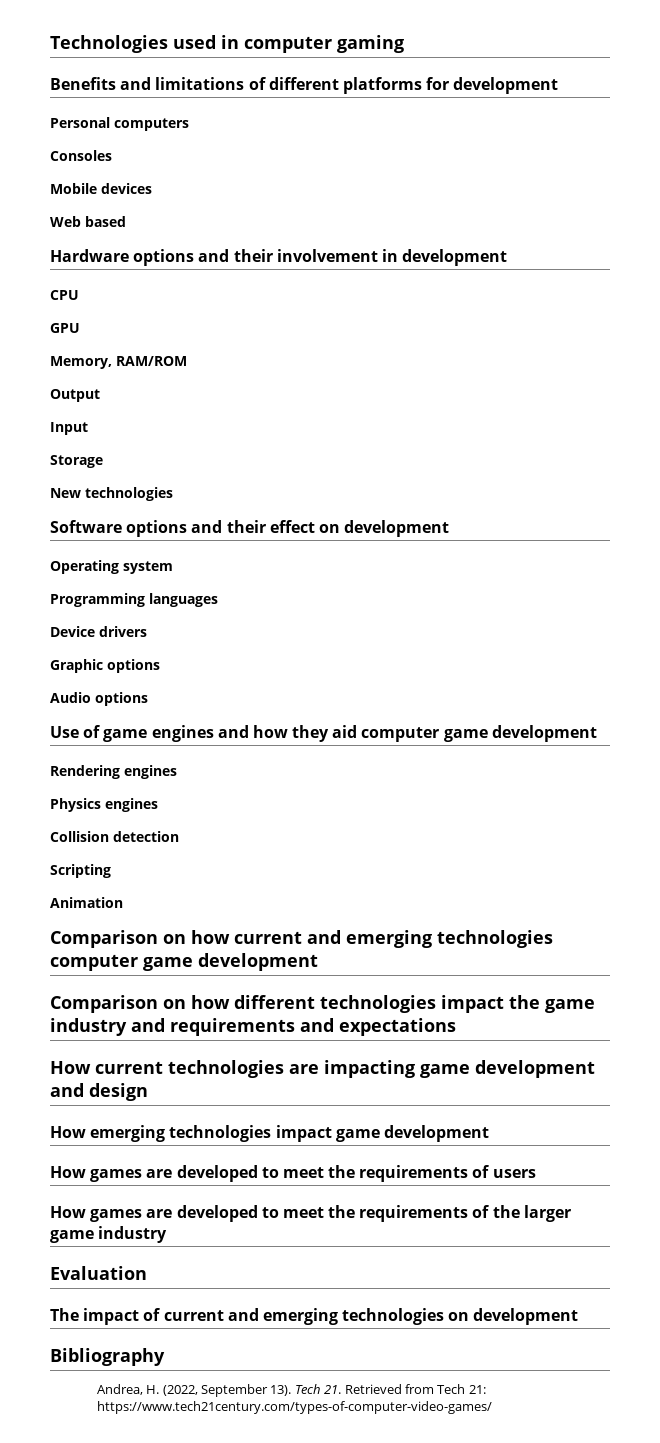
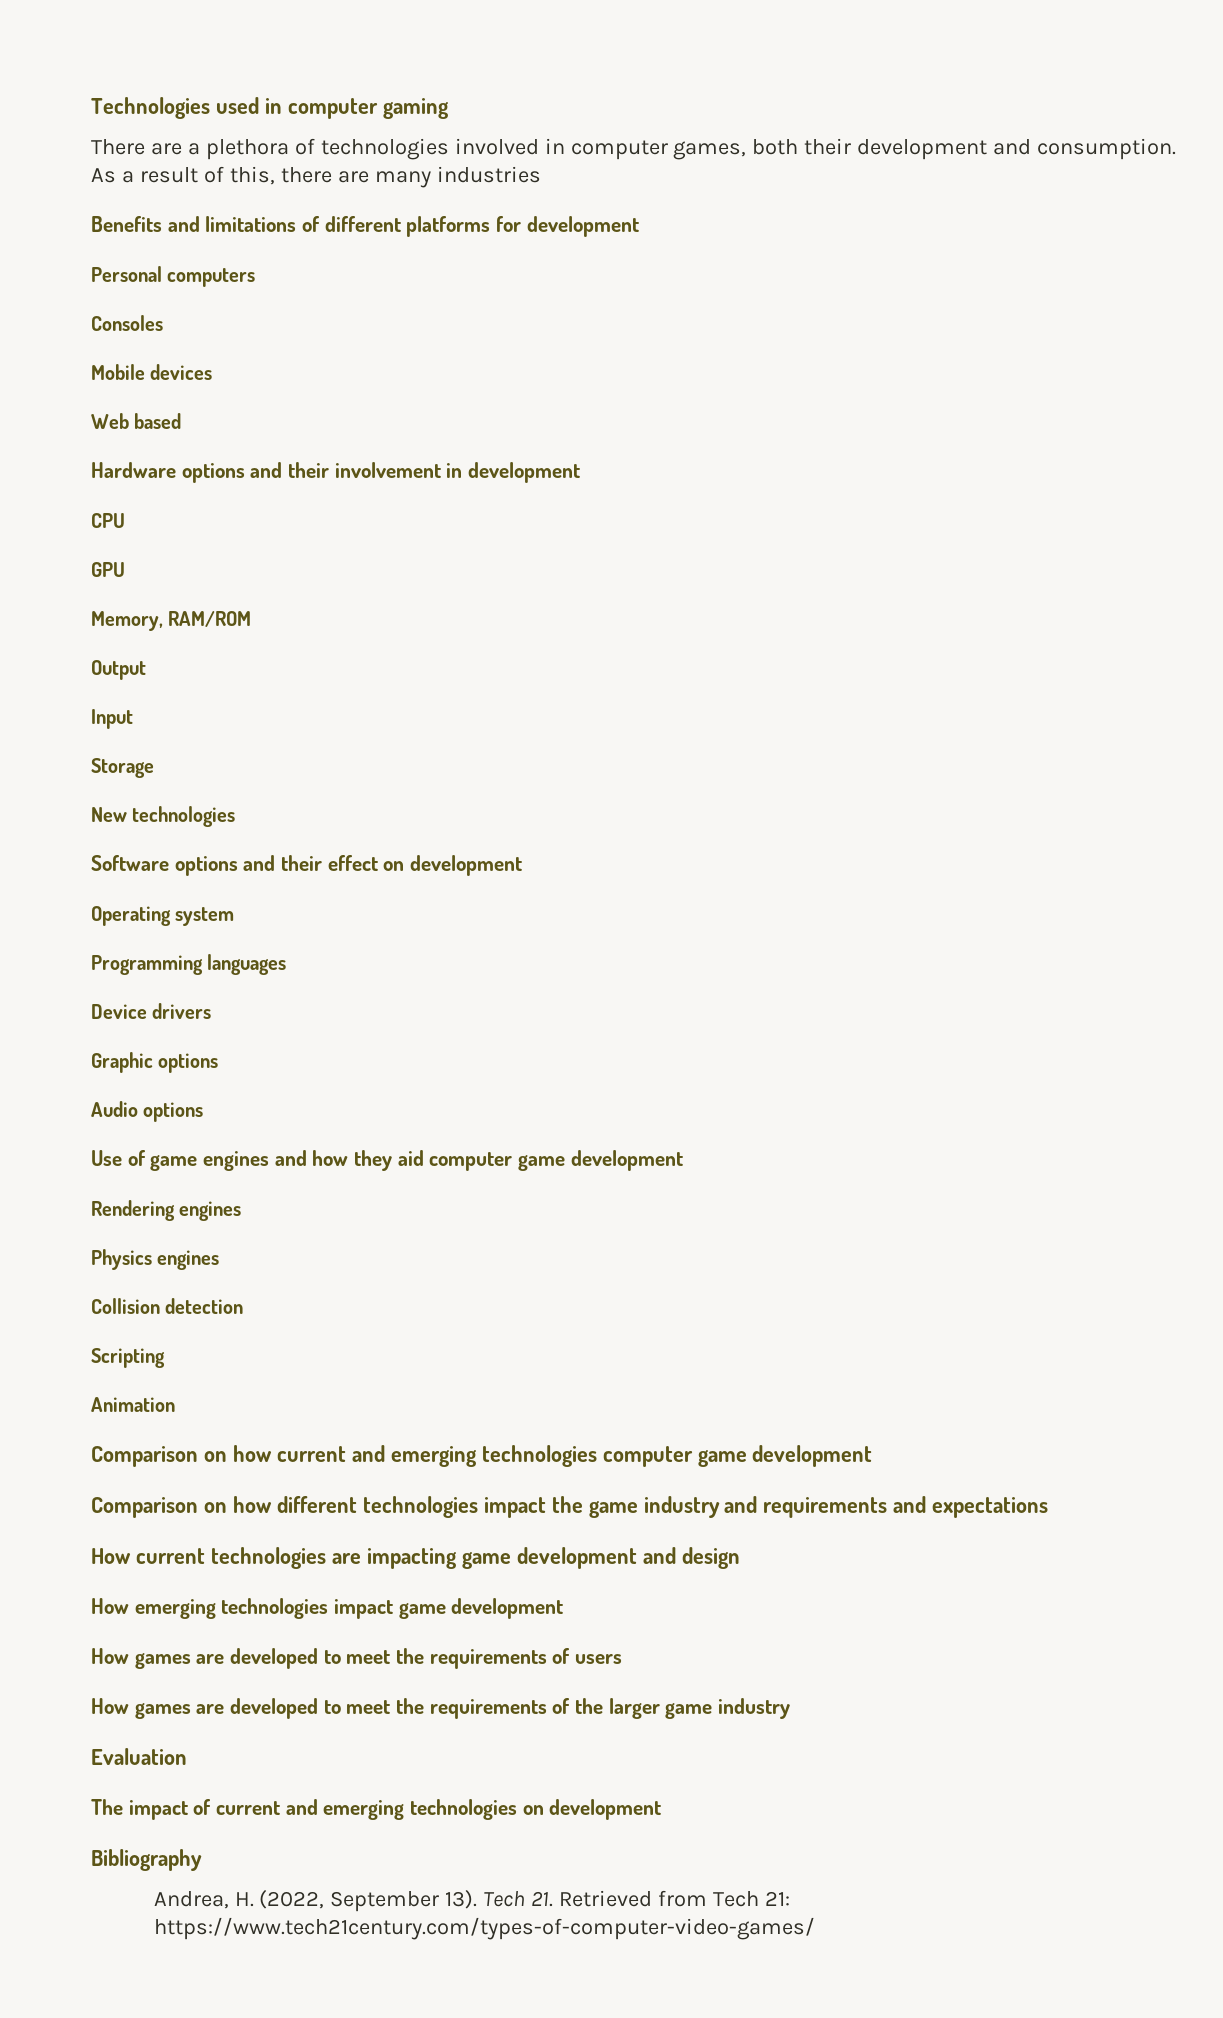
+ There are a plethora of technologies involved in computer games, both their development and consumption. As a result of this, there are many industries

